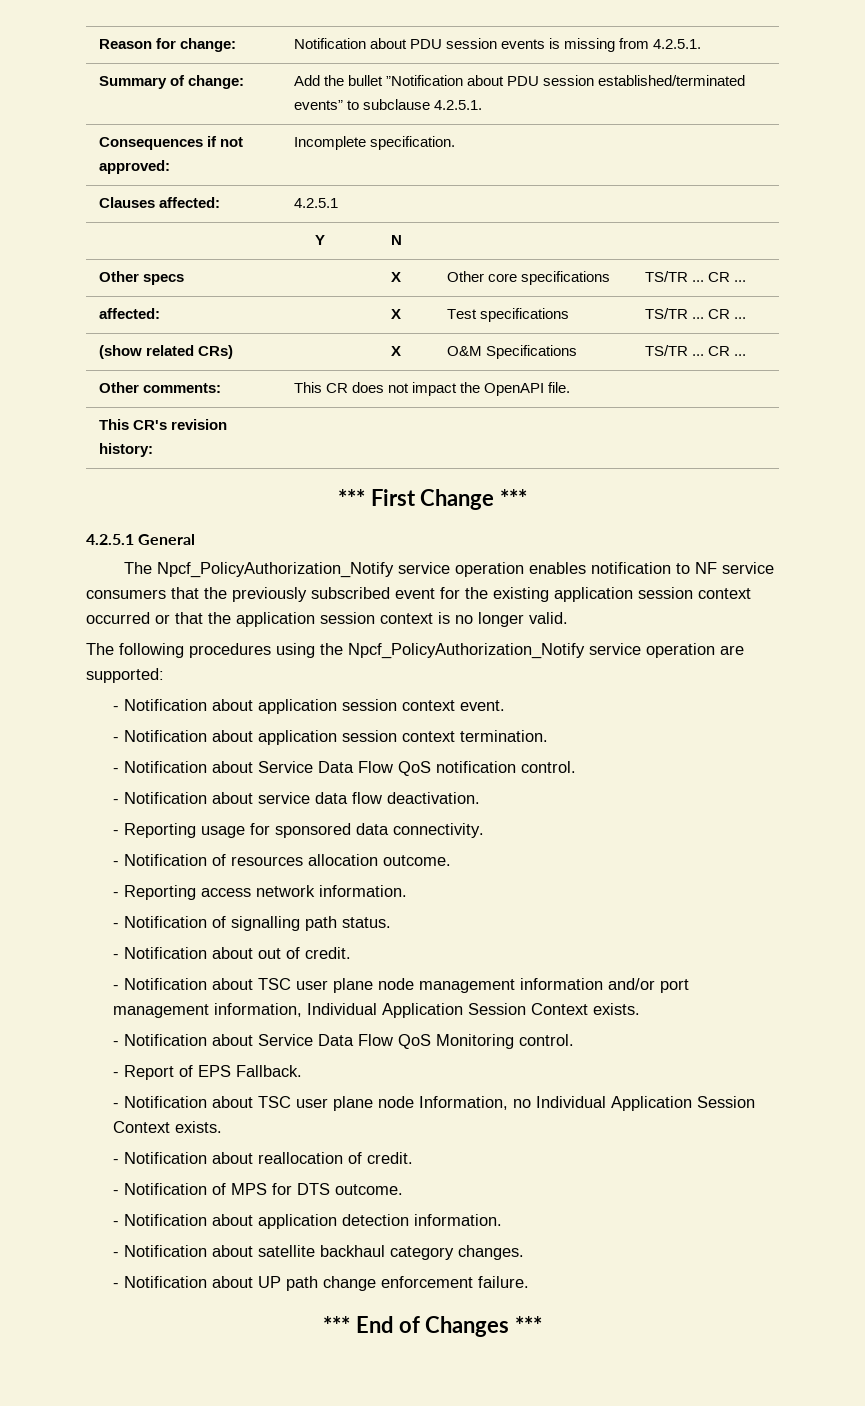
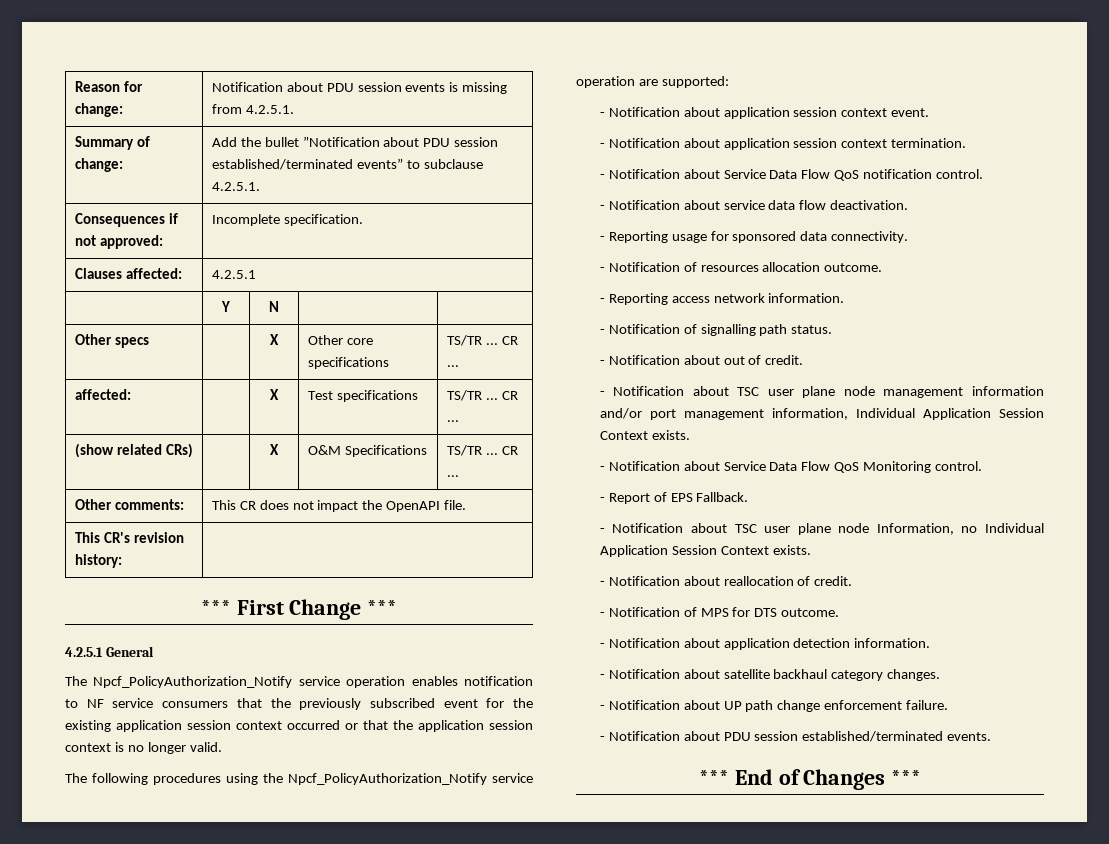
+ - Notification about PDU session established/terminated events.

